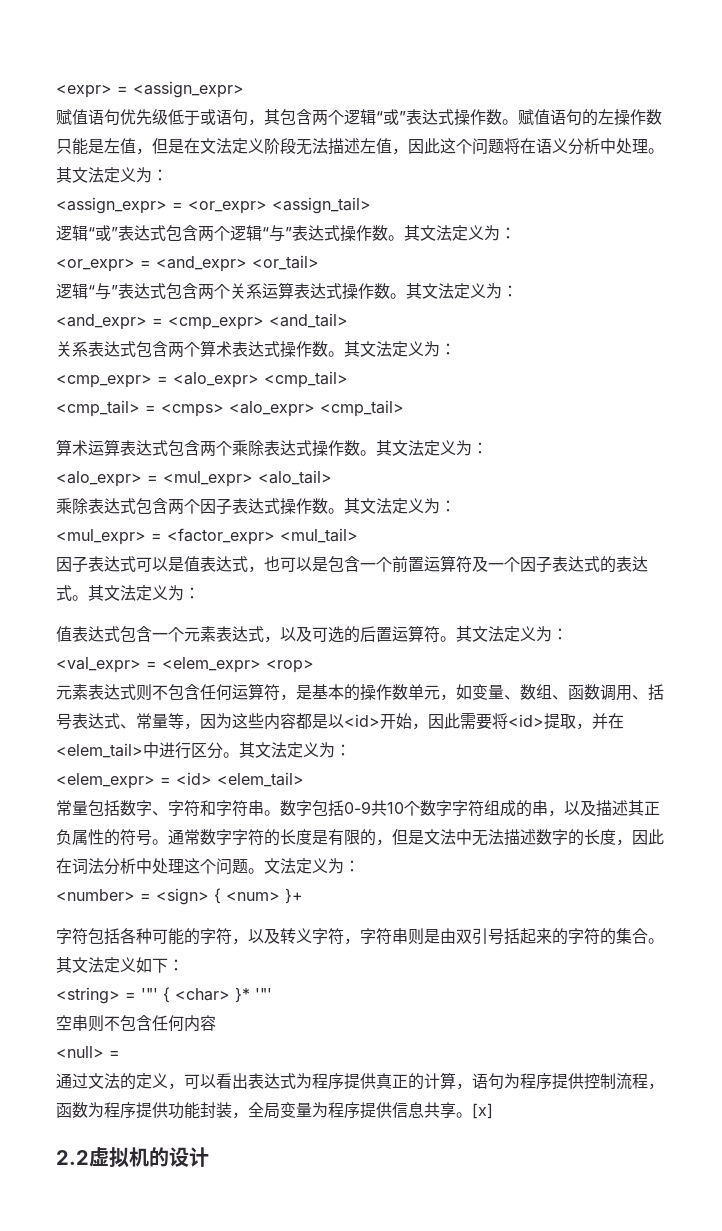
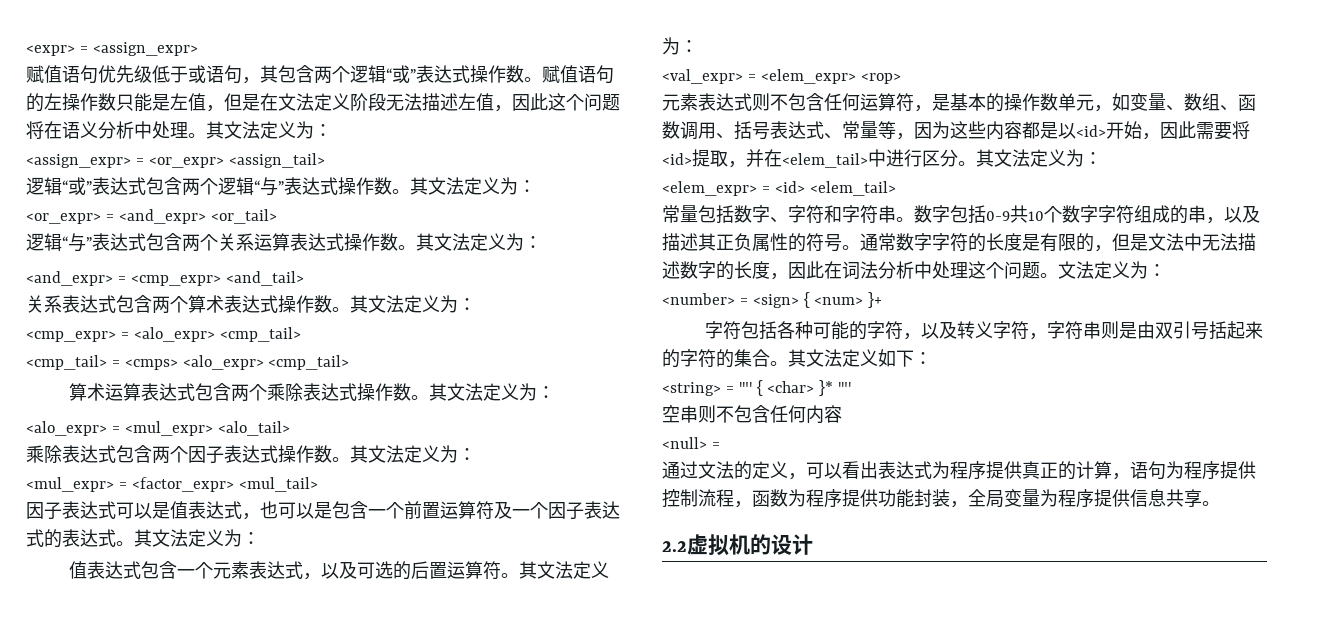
- [x]

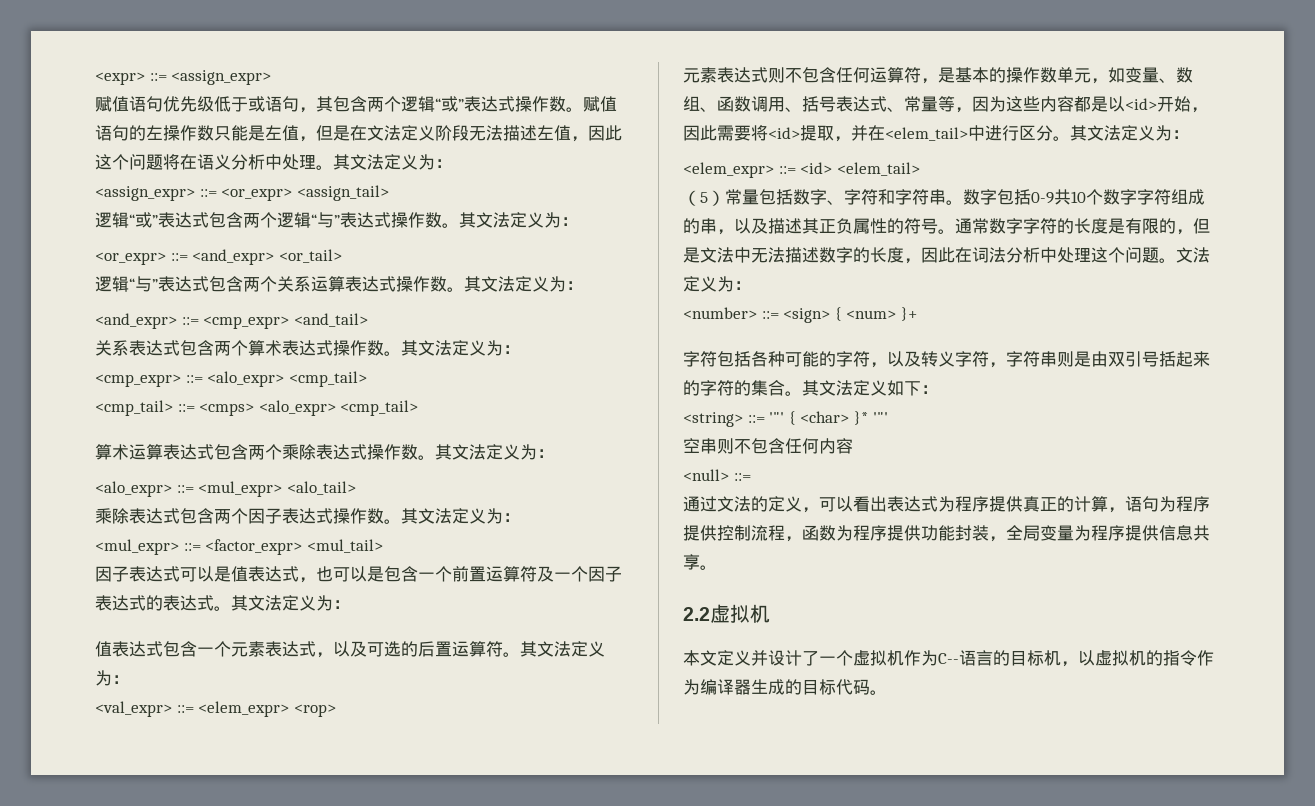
- <expr> = <assign_expr>
+ <expr> ::= <assign_expr>
- <assign_expr> = <or_expr> <assign_tail>
+ <assign_expr> ::= <or_expr> <assign_tail>
- <or_expr> = <and_expr> <or_tail>
+ <or_expr> ::= <and_expr> <or_tail>
- <and_expr> = <cmp_expr> <and_tail>
+ <and_expr> ::= <cmp_expr> <and_tail>
- <cmp_expr> = <alo_expr> <cmp_tail>
+ <cmp_expr> ::= <alo_expr> <cmp_tail>
- <cmp_tail> = <cmps> <alo_expr> <cmp_tail>
+ <cmp_tail> ::= <cmps> <alo_expr> <cmp_tail>
- <alo_expr> = <mul_expr> <alo_tail>
+ <alo_expr> ::= <mul_expr> <alo_tail>
- <mul_expr> = <factor_expr> <mul_tail>
+ <mul_expr> ::= <factor_expr> <mul_tail>
- <val_expr> = <elem_expr> <rop>
+ <val_expr> ::= <elem_expr> <rop>
- <elem_expr> = <id> <elem_tail>
+ <elem_expr> ::= <id> <elem_tail>
- 常量包括数字、字符和字符串。
+ （5）常量包括数字、字符和字符串。
- <number> = <sign> { <num> }+
+ <number> ::= <sign> { <num> }+
- <string> = '"' { <char> }* '"'
+ <string> ::= '"' { <char> }* '"'
- <null> =
+ <null> ::=
- 2.2虚拟机的设计
+ 2.2虚拟机
+ 本文定义并设计了一个虚拟机作为C--语言的目标机，以虚拟机的指令作为编译器生成的目标代码。

